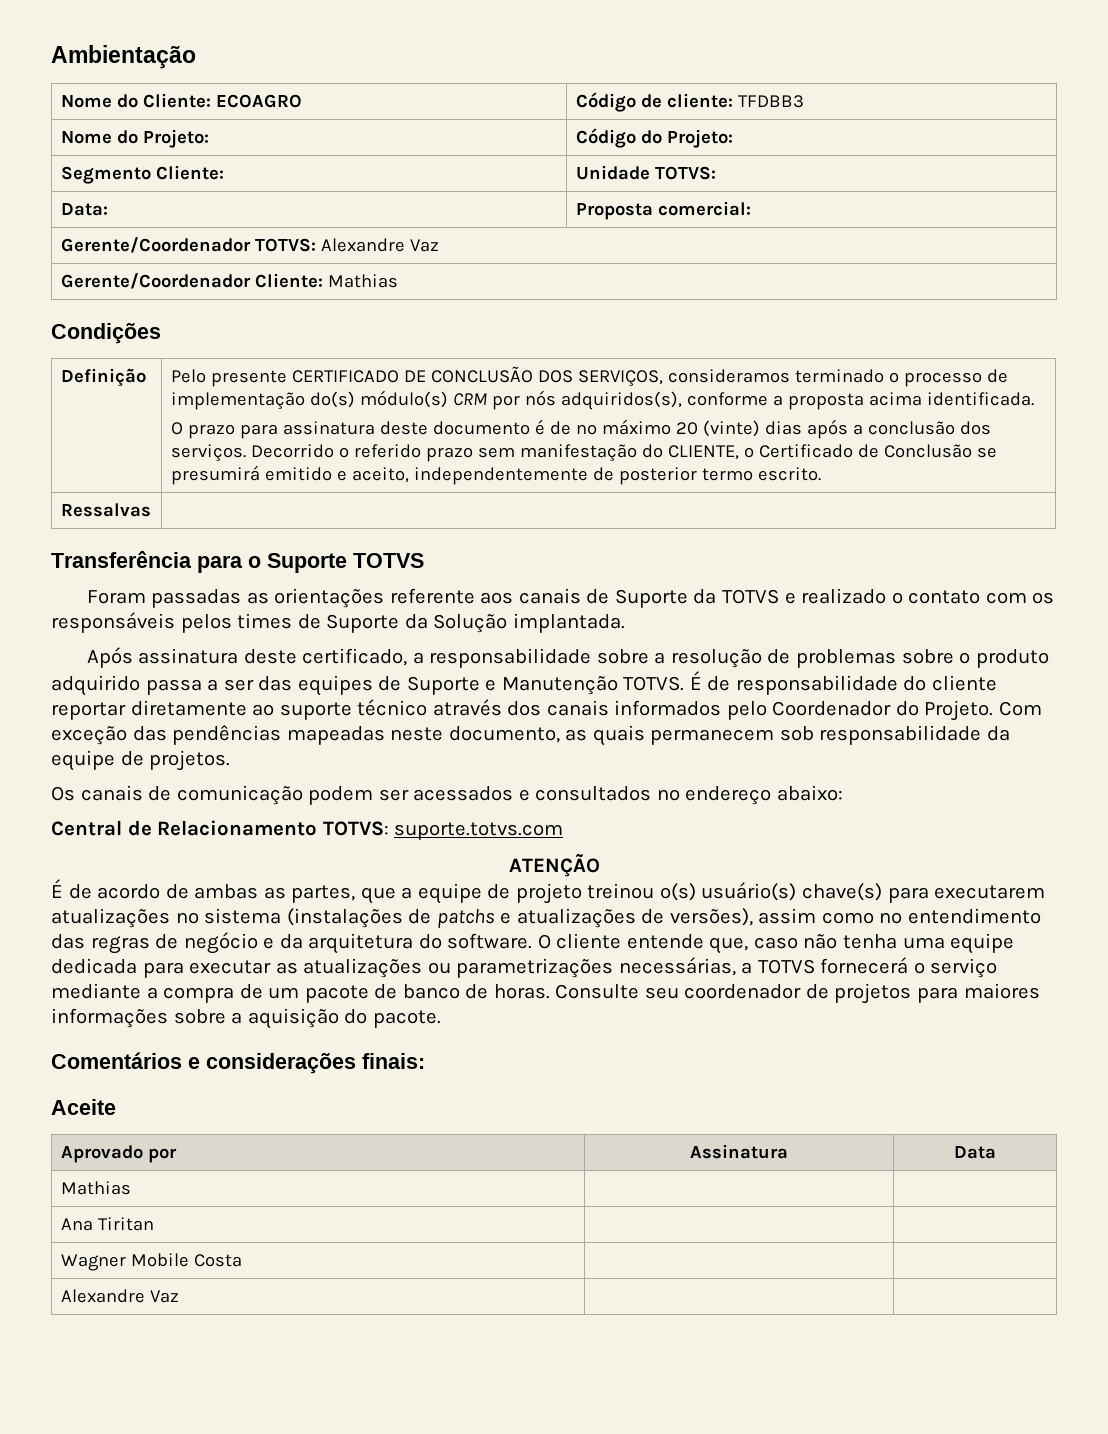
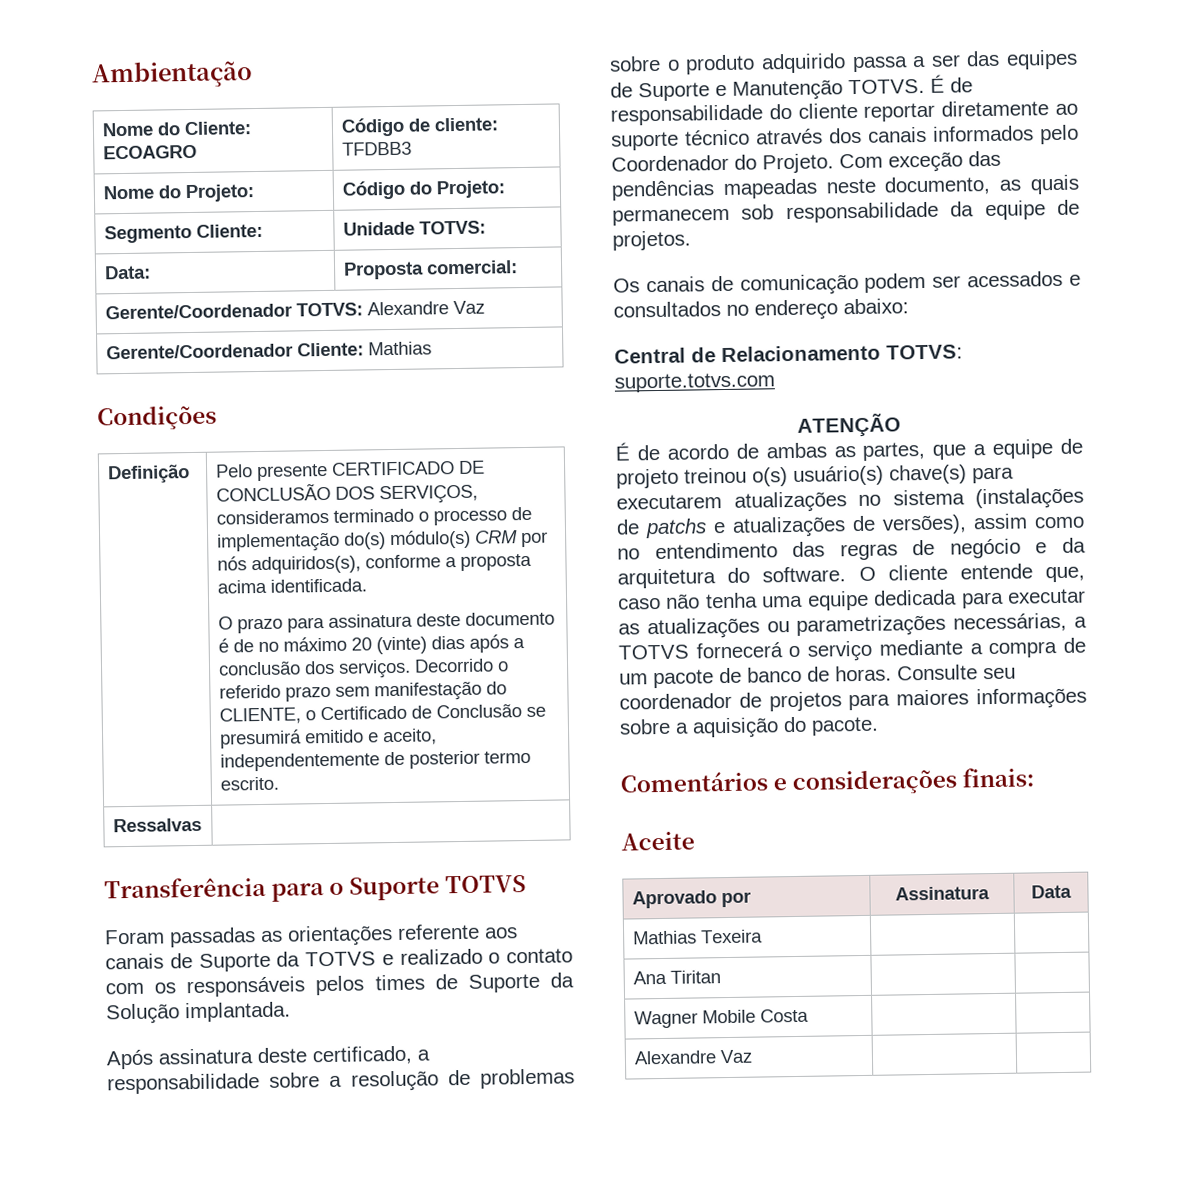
- Mathias | |
+ Mathias Texeira | |

